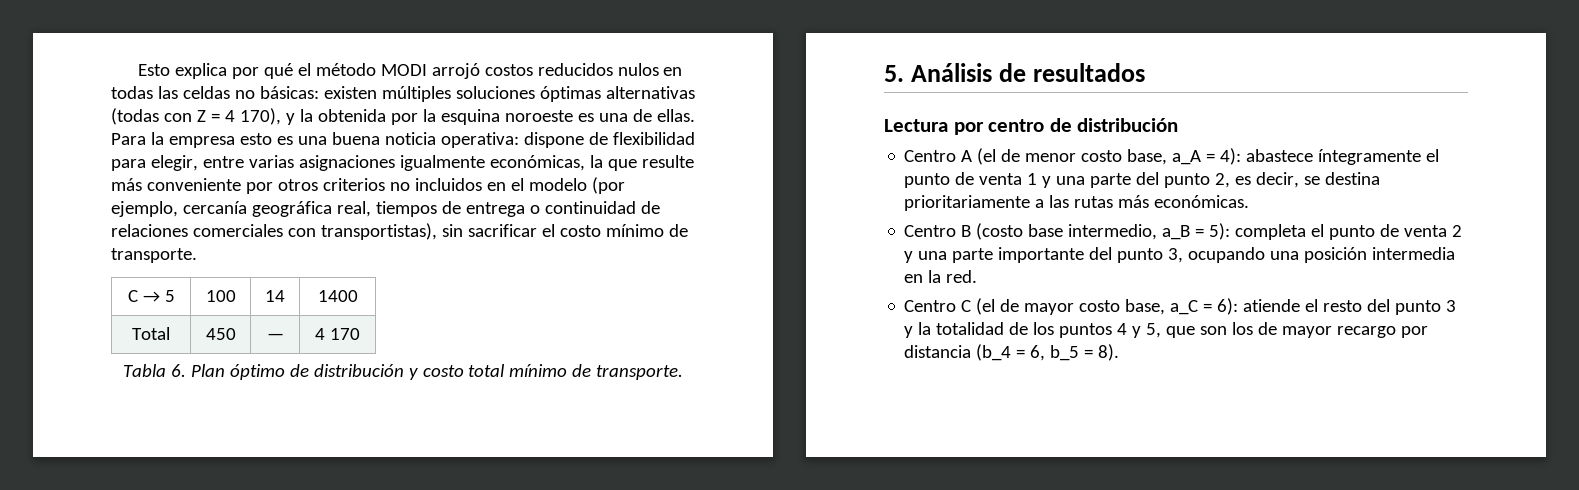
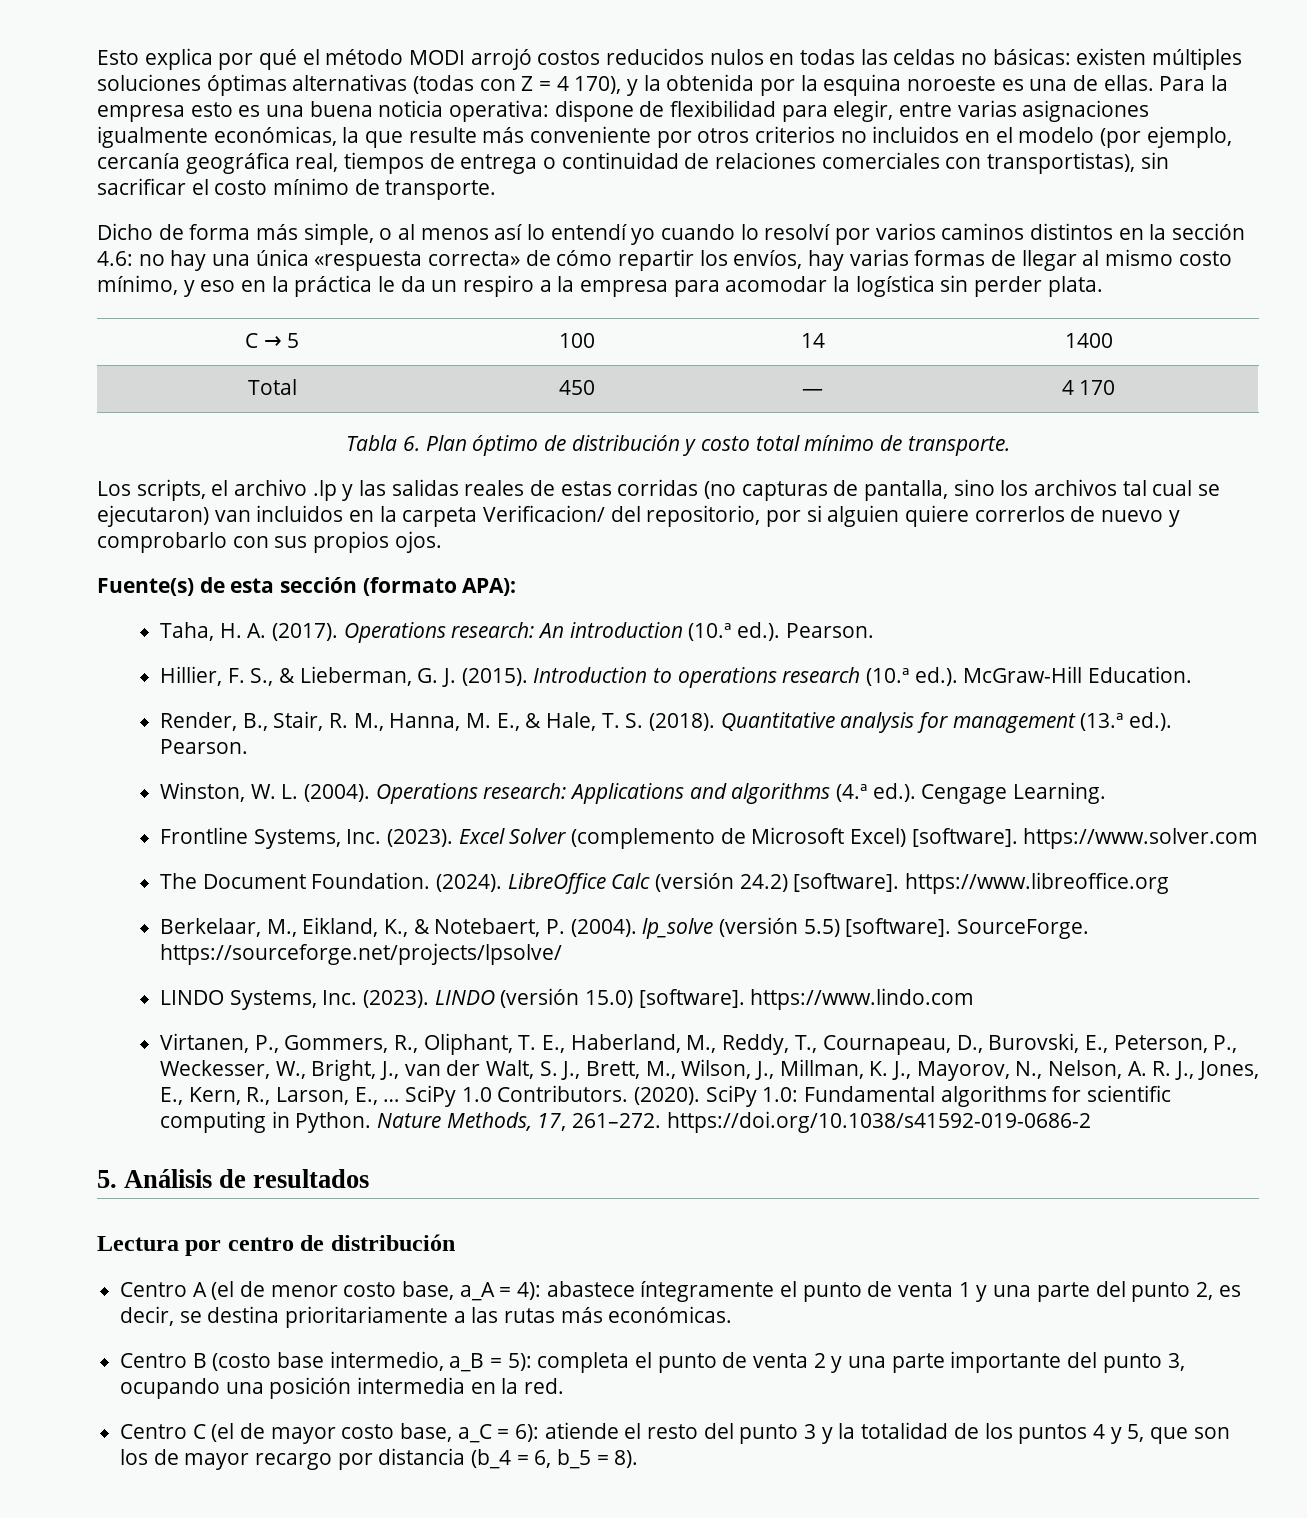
+ Dicho de forma más simple, o al menos así lo entendí yo cuando lo resolví por varios caminos distintos en la sección 4.6: no hay una única «respuesta correcta» de cómo repartir los envíos, hay varias formas de llegar al mismo costo mínimo, y eso en la práctica le da un respiro a la empresa para acomodar la logística sin perder plata.
+ Los scripts, el archivo .lp y las salidas reales de estas corridas (no capturas de pantalla, sino los archivos tal cual se ejecutaron) van incluidos en la carpeta Verificacion/ del repositorio, por si alguien quiere correrlos de nuevo y comprobarlo con sus propios ojos.
+ Fuente(s) de esta sección (formato APA):
+ Taha, H. A. (2017). Operations research: An introduction (10.ª ed.). Pearson.
+ Hillier, F. S., & Lieberman, G. J. (2015). Introduction to operations research (10.ª ed.). McGraw-Hill Education.
+ Render, B., Stair, R. M., Hanna, M. E., & Hale, T. S. (2018). Quantitative analysis for management (13.ª ed.). Pearson.
+ Winston, W. L. (2004). Operations research: Applications and algorithms (4.ª ed.). Cengage Learning.
+ Frontline Systems, Inc. (2023). Excel Solver (complemento de Microsoft Excel) [software]. https://www.solver.com
+ The Document Foundation. (2024). LibreOffice Calc (versión 24.2) [software]. https://www.libreoffice.org
+ Berkelaar, M., Eikland, K., & Notebaert, P. (2004). lp_solve (versión 5.5) [software]. SourceForge. https://sourceforge.net/projects/lpsolve/
+ LINDO Systems, Inc. (2023). LINDO (versión 15.0) [software]. https://www.lindo.com
+ Virtanen, P., Gommers, R., Oliphant, T. E., Haberland, M., Reddy, T., Cournapeau, D., Burovski, E., Peterson, P., Weckesser, W., Bright, J., van der Walt, S. J., Brett, M., Wilson, J., Millman, K. J., Mayorov, N., Nelson, A. R. J., Jones, E., Kern, R., Larson, E., … SciPy 1.0 Contributors. (2020). SciPy 1.0: Fundamental algorithms for scientific computing in Python. Nature Methods, 17, 261–272. https://doi.org/10.1038/s41592-019-0686-2

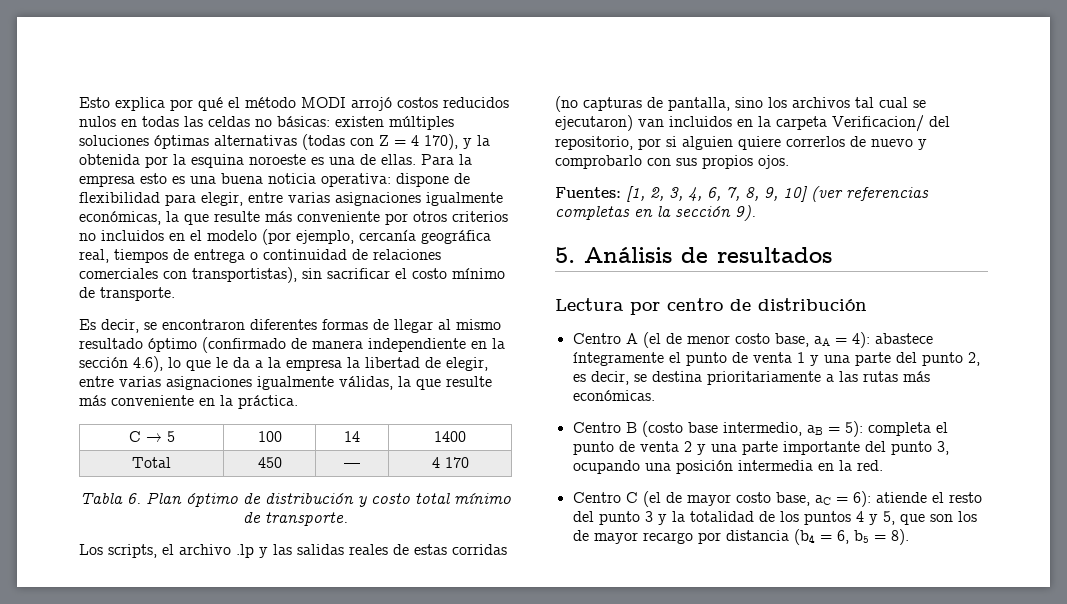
- Dicho de forma más simple, o al menos así lo entendí yo cuando lo resolví por varios caminos distintos en la sección 4.6: no hay una única «respuesta correcta» de cómo repartir los envíos, hay varias formas de llegar al mismo costo mínimo, y eso en la práctica le da un respiro a la empresa para acomodar la logística sin perder plata.
+ Es decir, se encontraron diferentes formas de llegar al mismo resultado óptimo (confirmado de manera independiente en la sección 4.6), lo que le da a la empresa la libertad de elegir, entre varias asignaciones igualmente válidas, la que resulte más conveniente en la práctica.
- Fuente(s) de esta sección (formato APA):
- Taha, H. A. (2017). Operations research: An introduction (10.ª ed.). Pearson.
- Hillier, F. S., & Lieberman, G. J. (2015). Introduction to operations research (10.ª ed.). McGraw-Hill Education.
- Render, B., Stair, R. M., Hanna, M. E., & Hale, T. S. (2018). Quantitative analysis for management (13.ª ed.). Pearson.
- Winston, W. L. (2004). Operations research: Applications and algorithms (4.ª ed.). Cengage Learning.
- Frontline Systems, Inc. (2023). Excel Solver (complemento de Microsoft Excel) [software]. https://www.solver.com
- The Document Foundation. (2024). LibreOffice Calc (versión 24.2) [software]. https://www.libreoffice.org
- Berkelaar, M., Eikland, K., & Notebaert, P. (2004). lp_solve (versión 5.5) [software]. SourceForge. https://sourceforge.net/projects/lpsolve/
- LINDO Systems, Inc. (2023). LINDO (versión 15.0) [software]. https://www.lindo.com
- Virtanen, P., Gommers, R., Oliphant, T. E., Haberland, M., Reddy, T., Cournapeau, D., Burovski, E., Peterson, P., Weckesser, W., Bright, J., van der Walt, S. J., Brett, M., Wilson, J., Millman, K. J., Mayorov, N., Nelson, A. R. J., Jones, E., Kern, R., Larson, E., … SciPy 1.0 Contributors. (2020). SciPy 1.0: Fundamental algorithms for scientific computing in Python. Nature Methods, 17, 261–272. https://doi.org/10.1038/s41592-019-0686-2
+ Fuentes: [1, 2, 3, 4, 6, 7, 8, 9, 10] (ver referencias completas en la sección 9).
- Centro A (el de menor costo base, a_A = 4): abastece íntegramente el punto de venta 1 y una parte del punto 2, es decir, se destina prioritariamente a las rutas más económicas.
+ Centro A (el de menor costo base, aA = 4): abastece íntegramente el punto de venta 1 y una parte del punto 2, es decir, se destina prioritariamente a las rutas más económicas.
- Centro B (costo base intermedio, a_B = 5): completa el punto de venta 2 y una parte importante del punto 3, ocupando una posición intermedia en la red.
+ Centro B (costo base intermedio, aB = 5): completa el punto de venta 2 y una parte importante del punto 3, ocupando una posición intermedia en la red.
- Centro C (el de mayor costo base, a_C = 6): atiende el resto del punto 3 y la totalidad de los puntos 4 y 5, que son los de mayor recargo por distancia (b_4 = 6, b_5 = 8).
+ Centro C (el de mayor costo base, aC = 6): atiende el resto del punto 3 y la totalidad de los puntos 4 y 5, que son los de mayor recargo por distancia (b4 = 6, b5 = 8).

